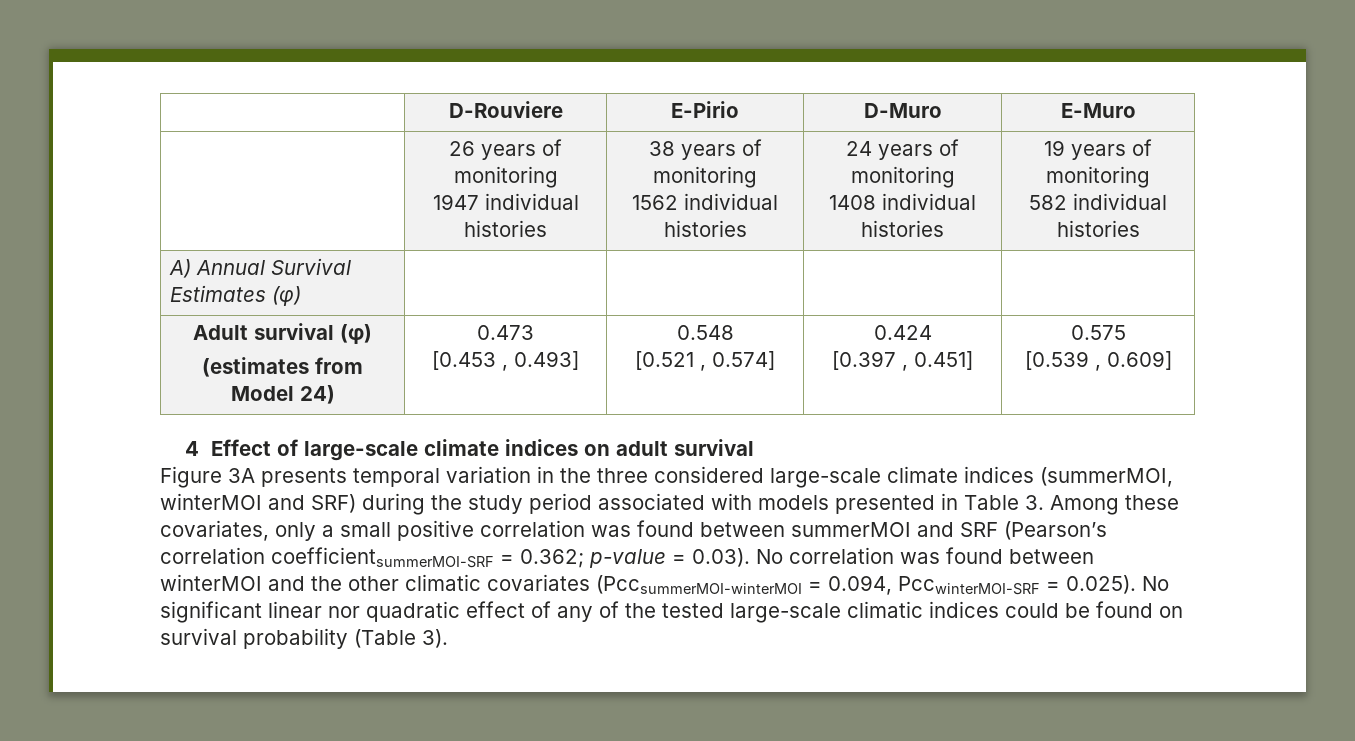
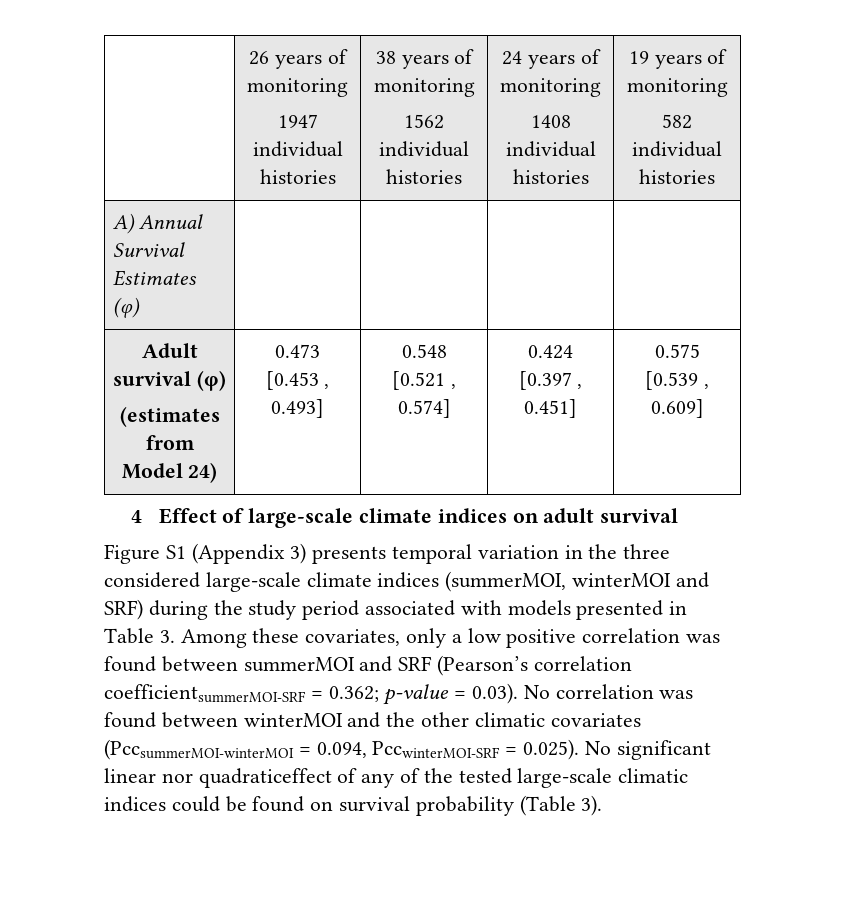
- | D-Rouviere | E-Pirio | D-Muro | E-Muro
- Figure 3A presents temporal variation in the three considered large-scale climate indices (summerMOI, winterMOI and SRF) during the study period associated with models presented in Table 3. Among these covariates, only a small positive correlation was found between summerMOI and SRF (Pearson’s correlation coefficientsummerMOI-SRF = 0.362;
+ Figure S1 (Appendix 3) presents temporal variation in the three considered large-scale climate indices (summerMOI, winterMOI and SRF) during the study period associated with models presented in Table 3. Among these covariates, only a low positive correlation was found between summerMOI and SRF (Pearson’s correlation coefficientsummerMOI-SRF = 0.362;
- p-value = 0.03). No correlation was found between winterMOI and the other climatic covariates (PccsummerMOI-winterMOI = 0.094, PccwinterMOI-SRF = 0.025). No significant linear nor quadratic effect of any of the tested large-scale climatic indices could be found on survival probability (Table 3).
+ p-value = 0.03). No correlation was found between winterMOI and the other climatic covariates (PccsummerMOI-winterMOI = 0.094, PccwinterMOI-SRF = 0.025). No significant linear nor quadraticeffect of any of the tested large-scale climatic indices could be found on survival probability (Table 3).

